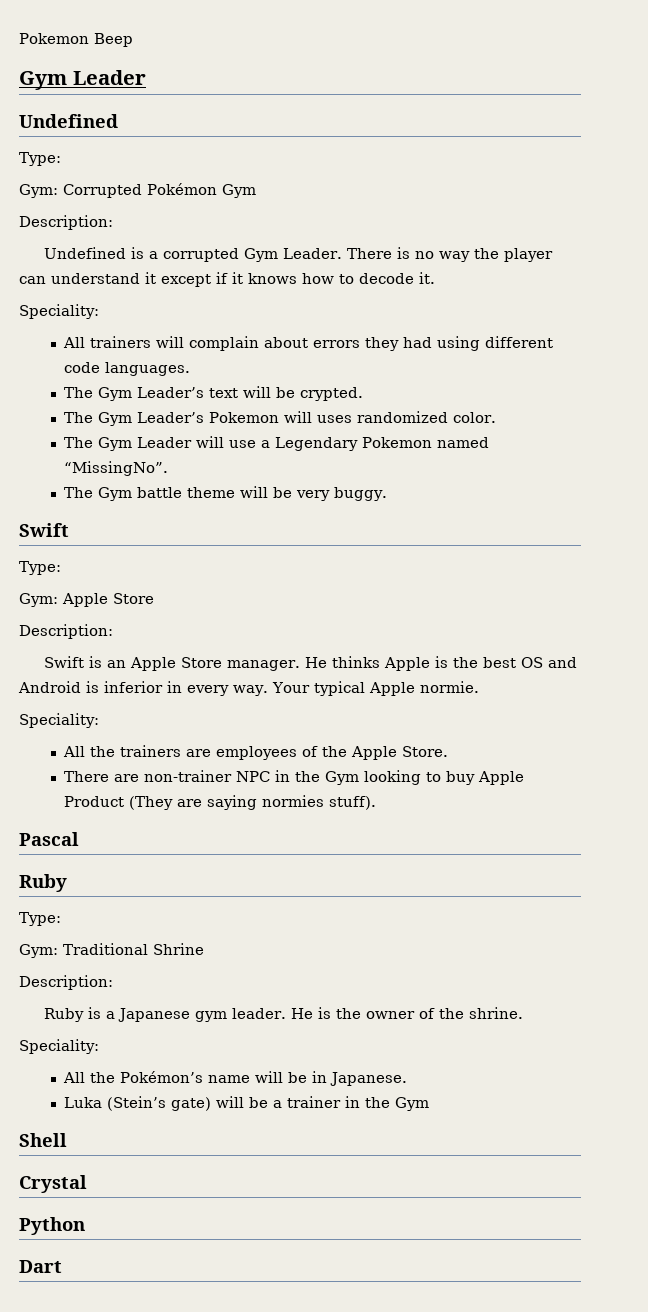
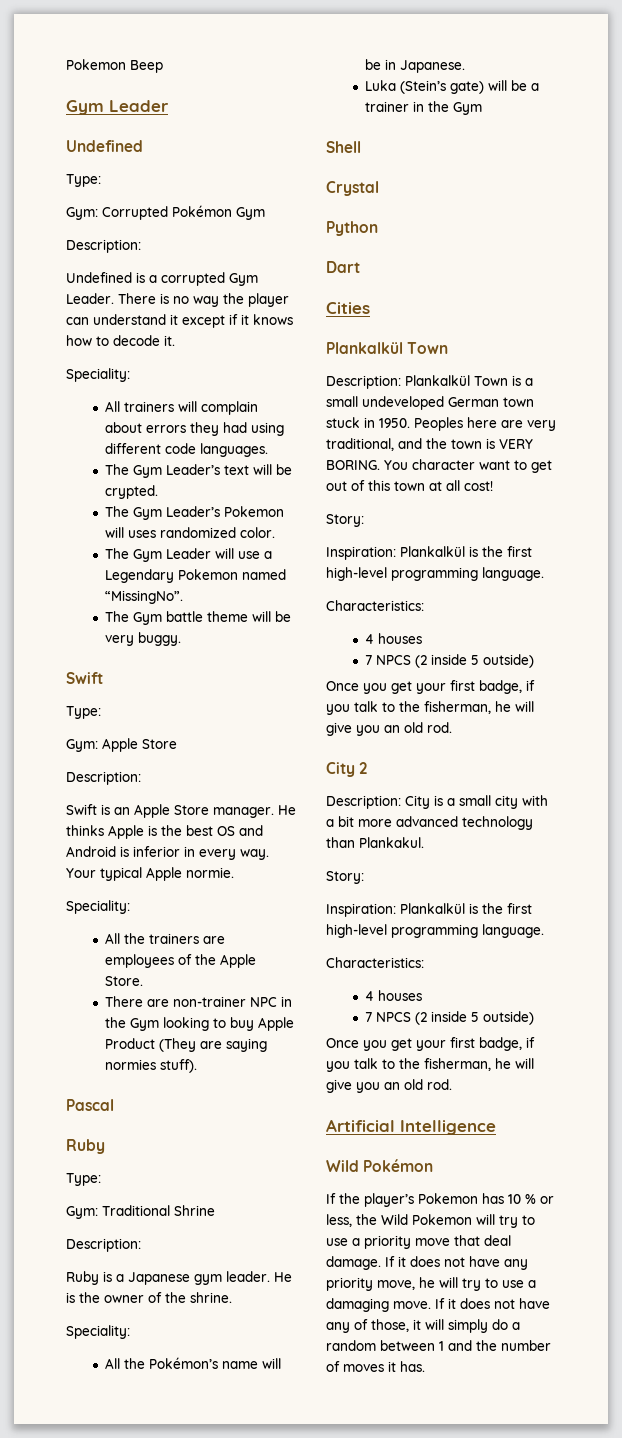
+ Cities
+ Plankalkül Town
+ Description: Plankalkül Town is a small undeveloped German town stuck in 1950. Peoples here are very traditional, and the town is VERY BORING. You character want to get out of this town at all cost!
+ Story:
+ Inspiration: Plankalkül is the first high-level programming language.
+ Characteristics:
+ 4 houses
+ 7 NPCS (2 inside 5 outside)
+ Once you get your first badge, if you talk to the fisherman, he will give you an old rod.
+ City 2
+ Description: City is a small city with a bit more advanced technology than Plankakul.
+ Story:
+ Inspiration: Plankalkül is the first high-level programming language.
+ Characteristics:
+ 4 houses
+ 7 NPCS (2 inside 5 outside)
+ Once you get your first badge, if you talk to the fisherman, he will give you an old rod.
+ Artificial Intelligence
+ Wild Pokémon
+ If the player’s Pokemon has 10 % or less, the Wild Pokemon will try to use a priority move that deal damage. If it does not have any priority move, he will try to use a damaging move. If it does not have any of those, it will simply do a random between 1 and the number of moves it has.

